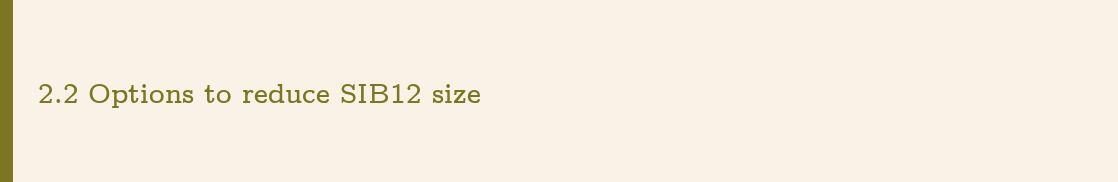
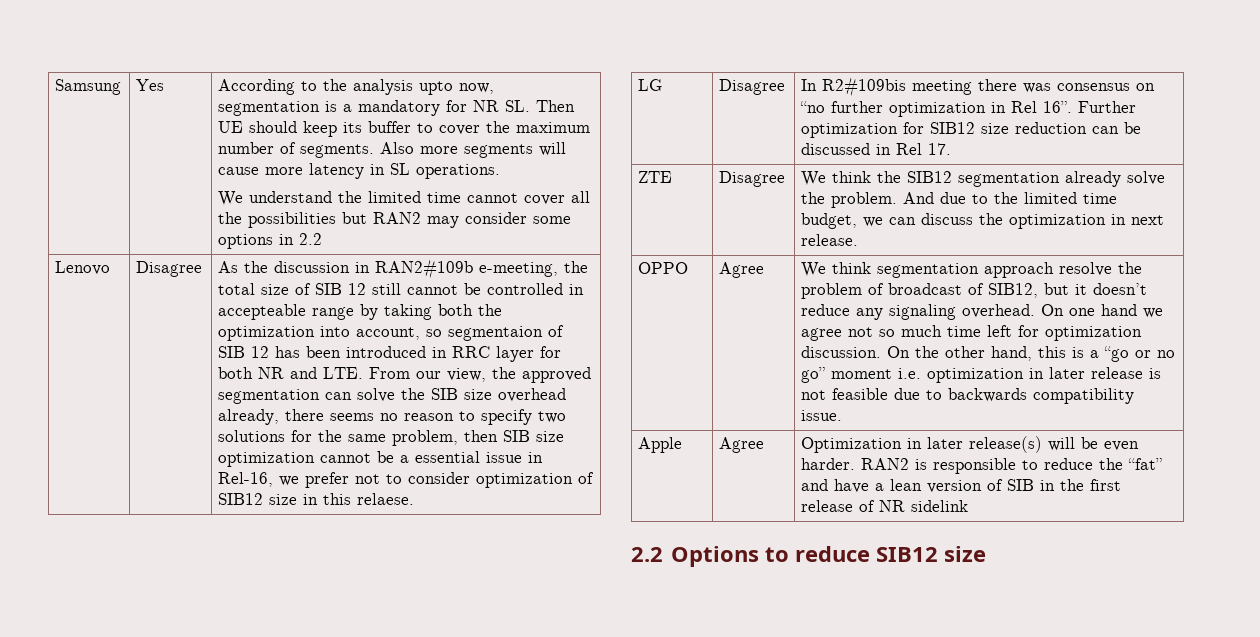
+ Samsung | Yes | According to the analysis upto now, segmentation is a mandatory for NR SL. Then UE should keep its buffer to cover the maximum number of segments. Also more segments will cause more latency in SL operations.
+ We understand the limited time cannot cover all the possibilities but RAN2 may consider some options in 2.2
+ Lenovo | Disagree | As the discussion in RAN2#109b e-meeting, the total size of SIB 12 still cannot be controlled in accepteable range by taking both the optimization into account, so segmentaion of SIB 12 has been introduced in RRC layer for both NR and LTE. From our view, the approved segmentation can solve the SIB size overhead already, there seems no reason to specify two solutions for the same problem, then SIB size optimization cannot be a essential issue in Rel-16, we prefer not to consider optimization of SIB12 size in this relaese.
+ LG | Disagree | In R2#109bis meeting there was consensus on “no further optimization in Rel 16”. Further optimization for SIB12 size reduction can be discussed in Rel 17.
+ ZTE | Disagree | We think the SIB12 segmentation already solve the problem. And due to the limited time budget, we can discuss the optimization in next release.
+ OPPO | Agree | We think segmentation approach resolve the problem of broadcast of SIB12, but it doesn’t reduce any signaling overhead. On one hand we agree not so much time left for optimization discussion. On the other hand, this is a “go or no go” moment i.e. optimization in later release is not feasible due to backwards compatibility issue.
+ Apple | Agree | Optimization in later release(s) will be even harder. RAN2 is responsible to reduce the “fat” and have a lean version of SIB in the first release of NR sidelink

